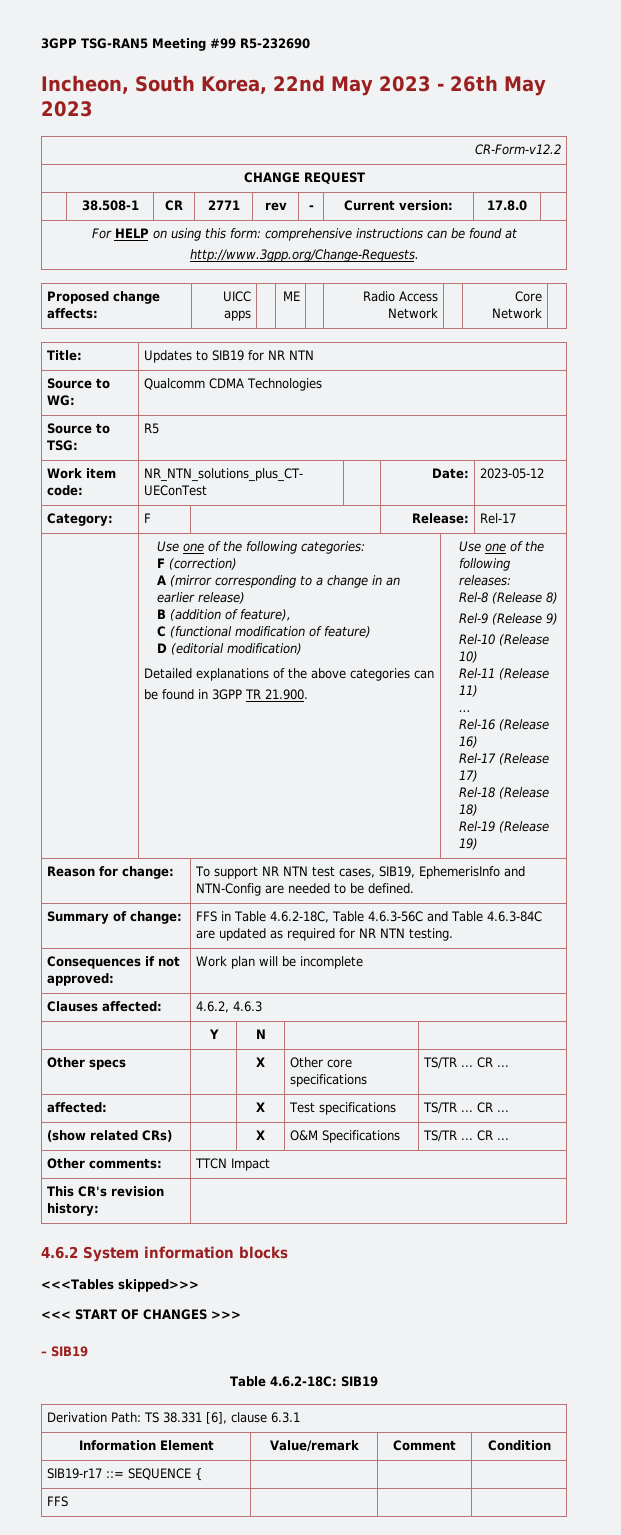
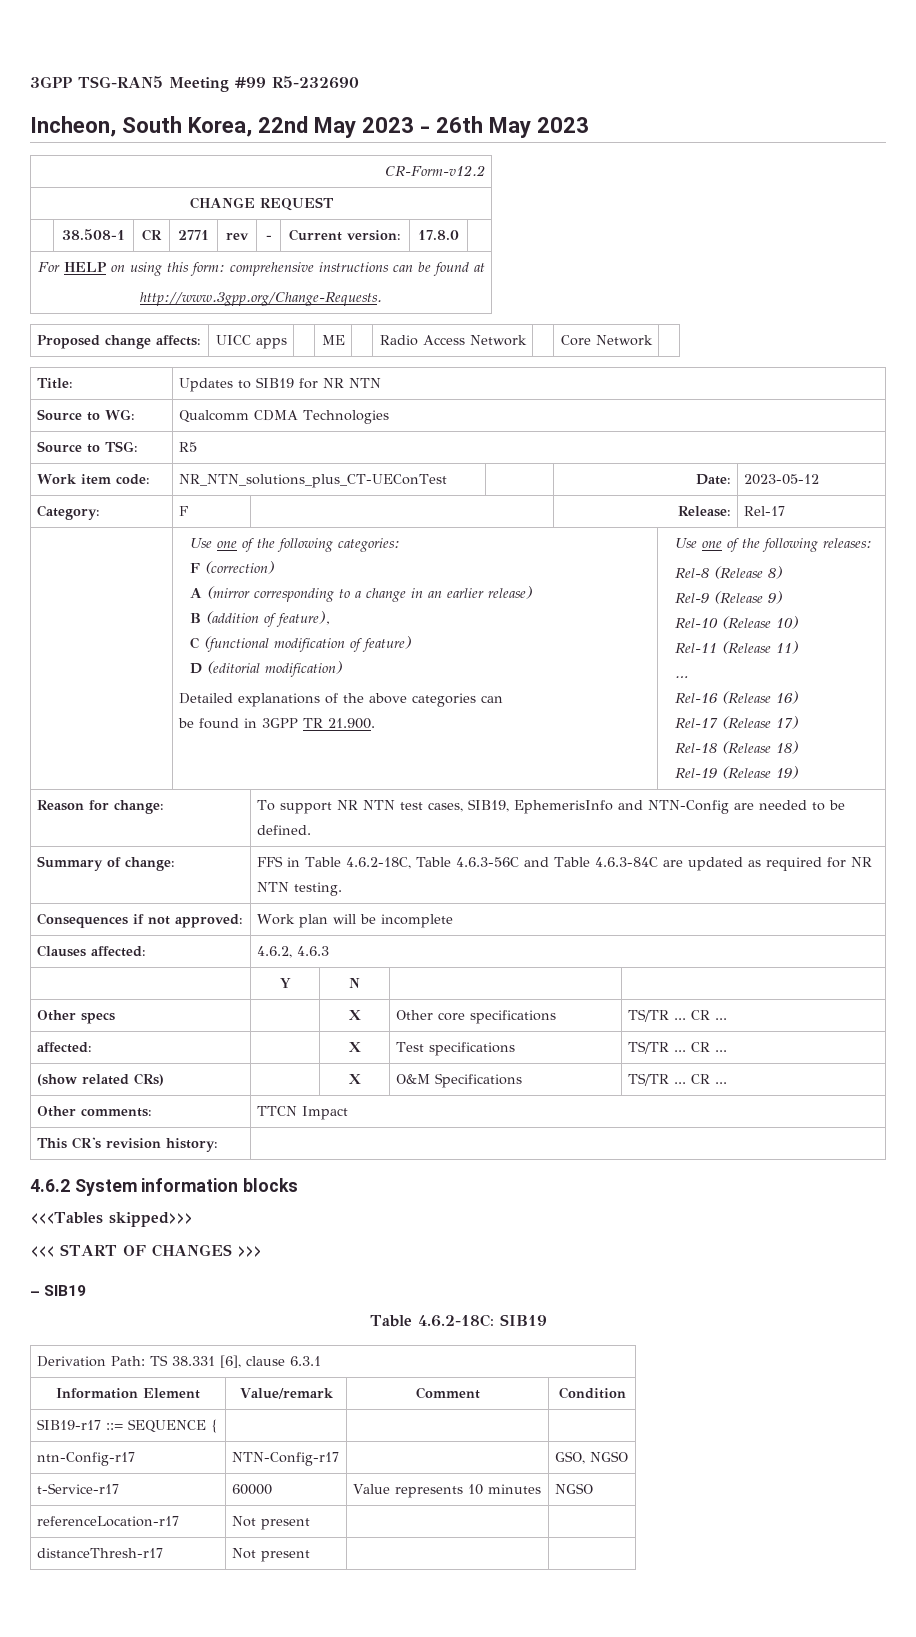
- FFS | | |
+ ntn-Config-r17 | NTN-Config-r17 | | GSO, NGSO
+ t-Service-r17 | 60000 | Value represents 10 minutes | NGSO
+ referenceLocation-r17 | Not present | |
+ distanceThresh-r17 | Not present | |

